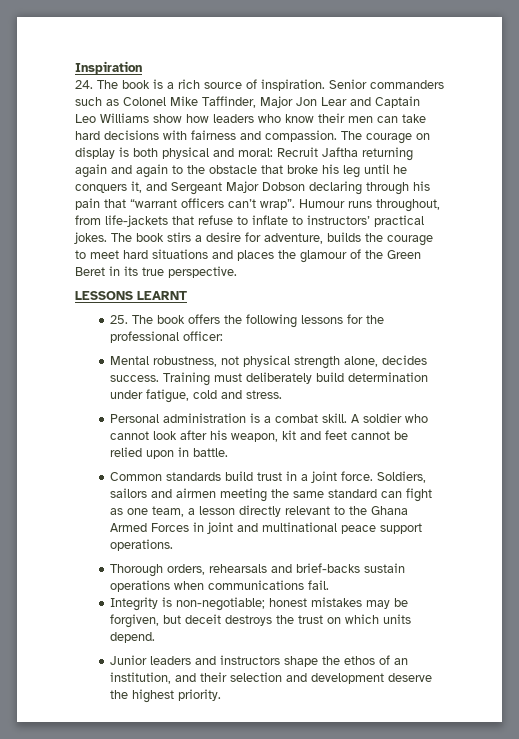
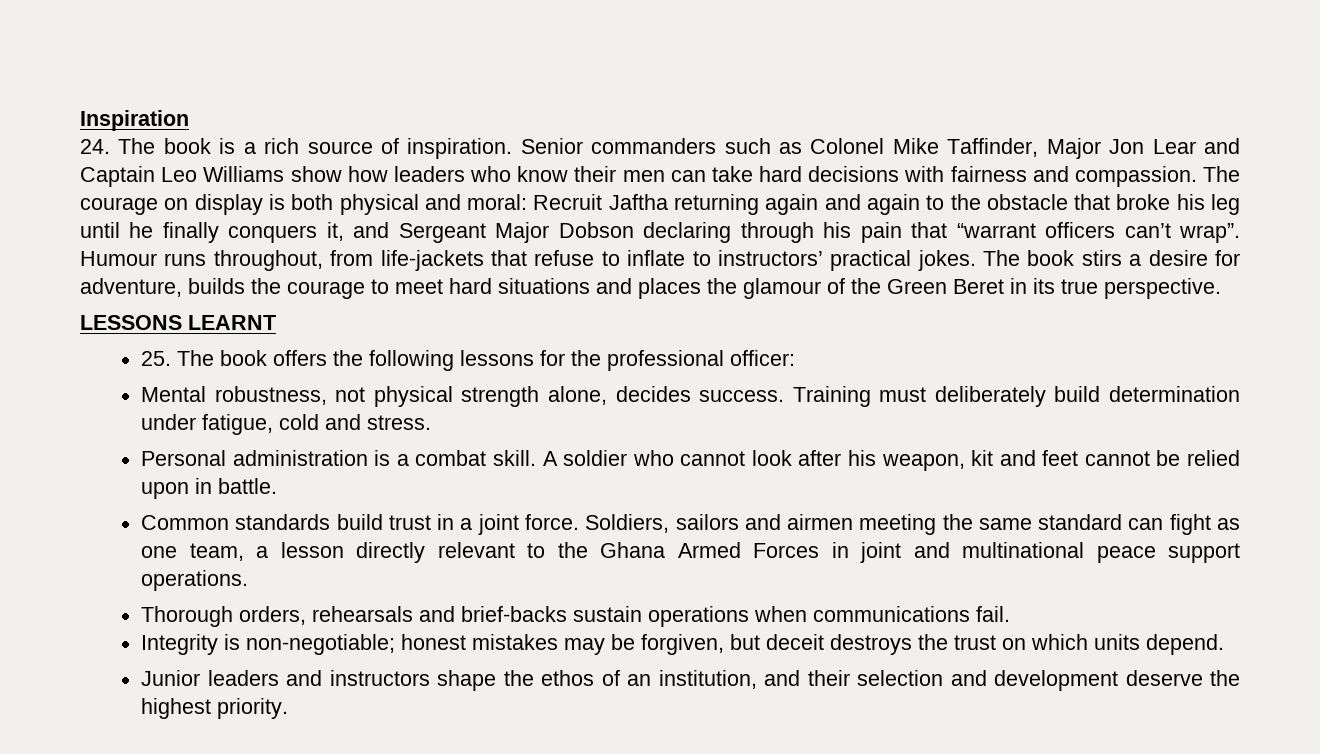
- The courage on display is both physical and moral: Recruit Jaftha returning again and again to the obstacle that broke his leg until he conquers it, and Sergeant Major Dobson declaring through his pain that “warrant officers can’t wrap”.
+ The courage on display is both physical and moral: Recruit Jaftha returning again and again to the obstacle that broke his leg until he finally conquers it, and Sergeant Major Dobson declaring through his pain that “warrant officers can’t wrap”.

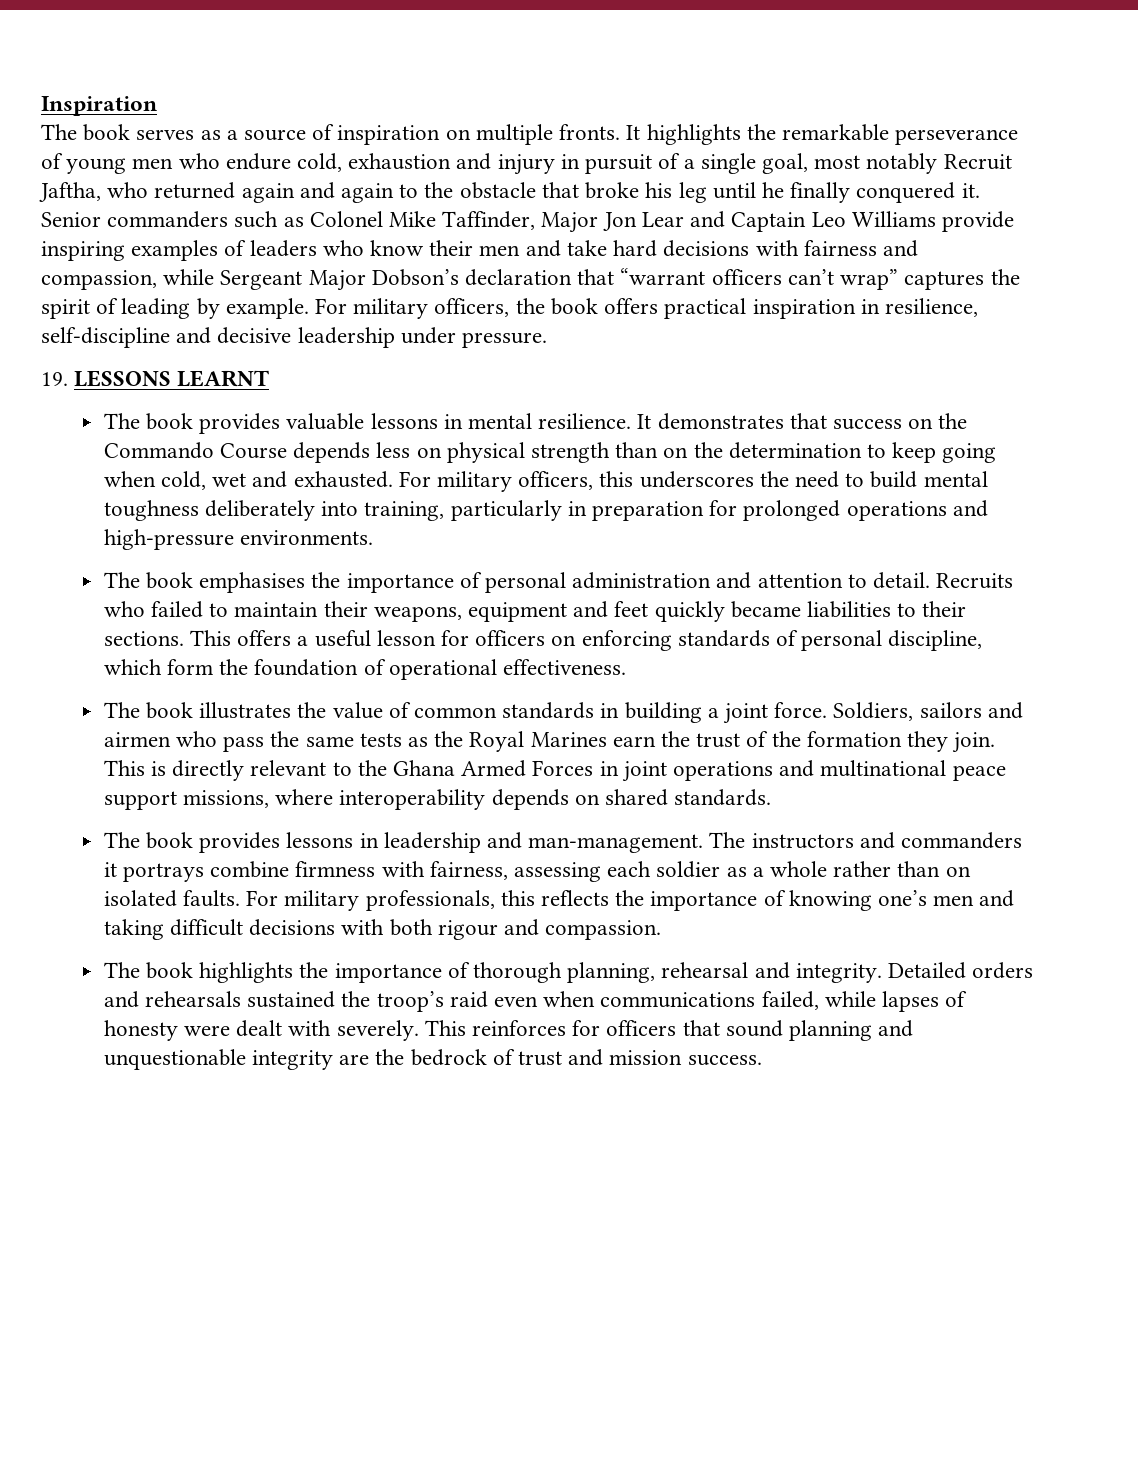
- 24. The book is a rich source of inspiration.
+ The book serves as a source of inspiration on multiple fronts. It highlights the remarkable perseverance of young men who endure cold, exhaustion and injury in pursuit of a single goal, most notably Recruit Jaftha, who returned again and again to the obstacle that broke his leg until he finally conquered it.
- Senior commanders such as Colonel Mike Taffinder, Major Jon Lear and Captain Leo Williams show how leaders who know their men can take hard decisions with fairness and compassion. The courage on display is both physical and moral: Recruit Jaftha returning again and again to the obstacle that broke his leg until he finally conquers it, and Sergeant Major Dobson declaring through his pain that “warrant officers can’t wrap”. Humour runs throughout, from life-jackets that refuse to inflate to instructors’ practical jokes. The book stirs a desire for adventure, builds the courage to meet hard situations and places the glamour of the Green Beret in its true perspective.
- LESSONS LEARNT
+ Senior commanders such as Colonel Mike Taffinder, Major Jon Lear and Captain Leo Williams provide inspiring examples of leaders who know their men and take hard decisions with fairness and compassion, while Sergeant Major Dobson’s declaration that “warrant officers can’t wrap” captures the spirit of leading by example. For military officers, the book offers practical inspiration in resilience, self-discipline and decisive leadership under pressure.
+ 19. LESSONS LEARNT
- 25. The book offers the following lessons for the professional officer:
- Mental robustness, not physical strength alone, decides success. Training must deliberately build determination under fatigue, cold and stress.
- Personal administration is a combat skill. A soldier who cannot look after his weapon, kit and feet cannot be relied upon in battle.
- Common standards build trust in a joint force.
+ The book provides valuable lessons in mental resilience. It demonstrates that success on the Commando Course depends less on physical strength than on the determination to keep going when cold, wet and exhausted. For military officers, this underscores the need to build mental toughness deliberately into training, particularly in preparation for prolonged operations and high-pressure environments.
+ The book emphasises the importance of personal administration and attention to detail. Recruits who failed to maintain their weapons, equipment and feet quickly became liabilities to their sections. This offers a useful lesson for officers on enforcing standards of personal discipline, which form the foundation of operational effectiveness.
+ The book illustrates the value of common standards in building a joint force.
- Soldiers, sailors and airmen meeting the same standard can fight as one team, a lesson directly relevant to the Ghana Armed Forces in joint and multinational peace support operations.
- Thorough orders, rehearsals and brief-backs sustain operations when communications fail.
- Integrity is non-negotiable; honest mistakes may be forgiven, but deceit destroys the trust on which units depend.
- Junior leaders and instructors shape the ethos of an institution, and their selection and development deserve the highest priority.
+ Soldiers, sailors and airmen who pass the same tests as the Royal Marines earn the trust of the formation they join. This is directly relevant to the Ghana Armed Forces in joint operations and multinational peace support missions, where interoperability depends on shared standards.
+ The book provides lessons in leadership and man-management. The instructors and commanders it portrays combine firmness with fairness, assessing each soldier as a whole rather than on isolated faults. For military professionals, this reflects the importance of knowing one’s men and taking difficult decisions with both rigour and compassion.
+ The book highlights the importance of thorough planning, rehearsal and integrity. Detailed orders and rehearsals sustained the troop’s raid even when communications failed, while lapses of honesty were dealt with severely. This reinforces for officers that sound planning and unquestionable integrity are the bedrock of trust and mission success.

